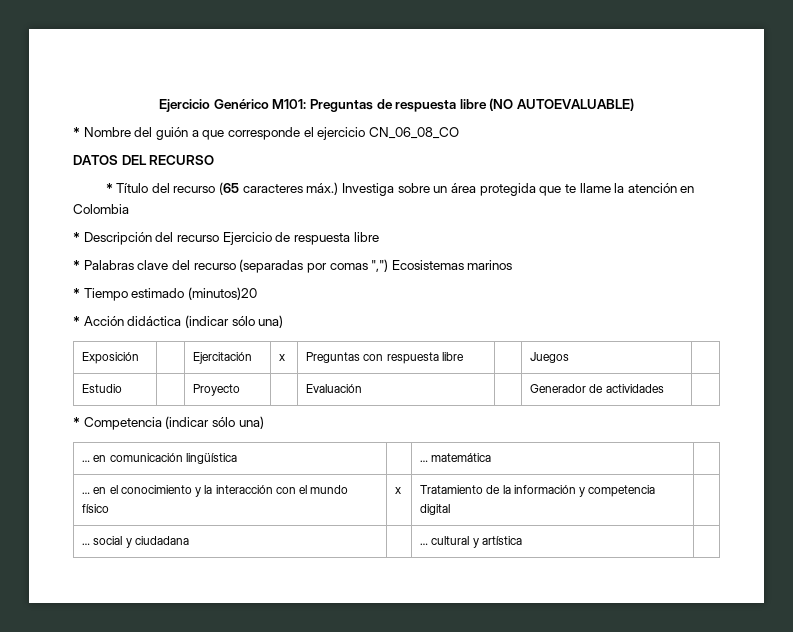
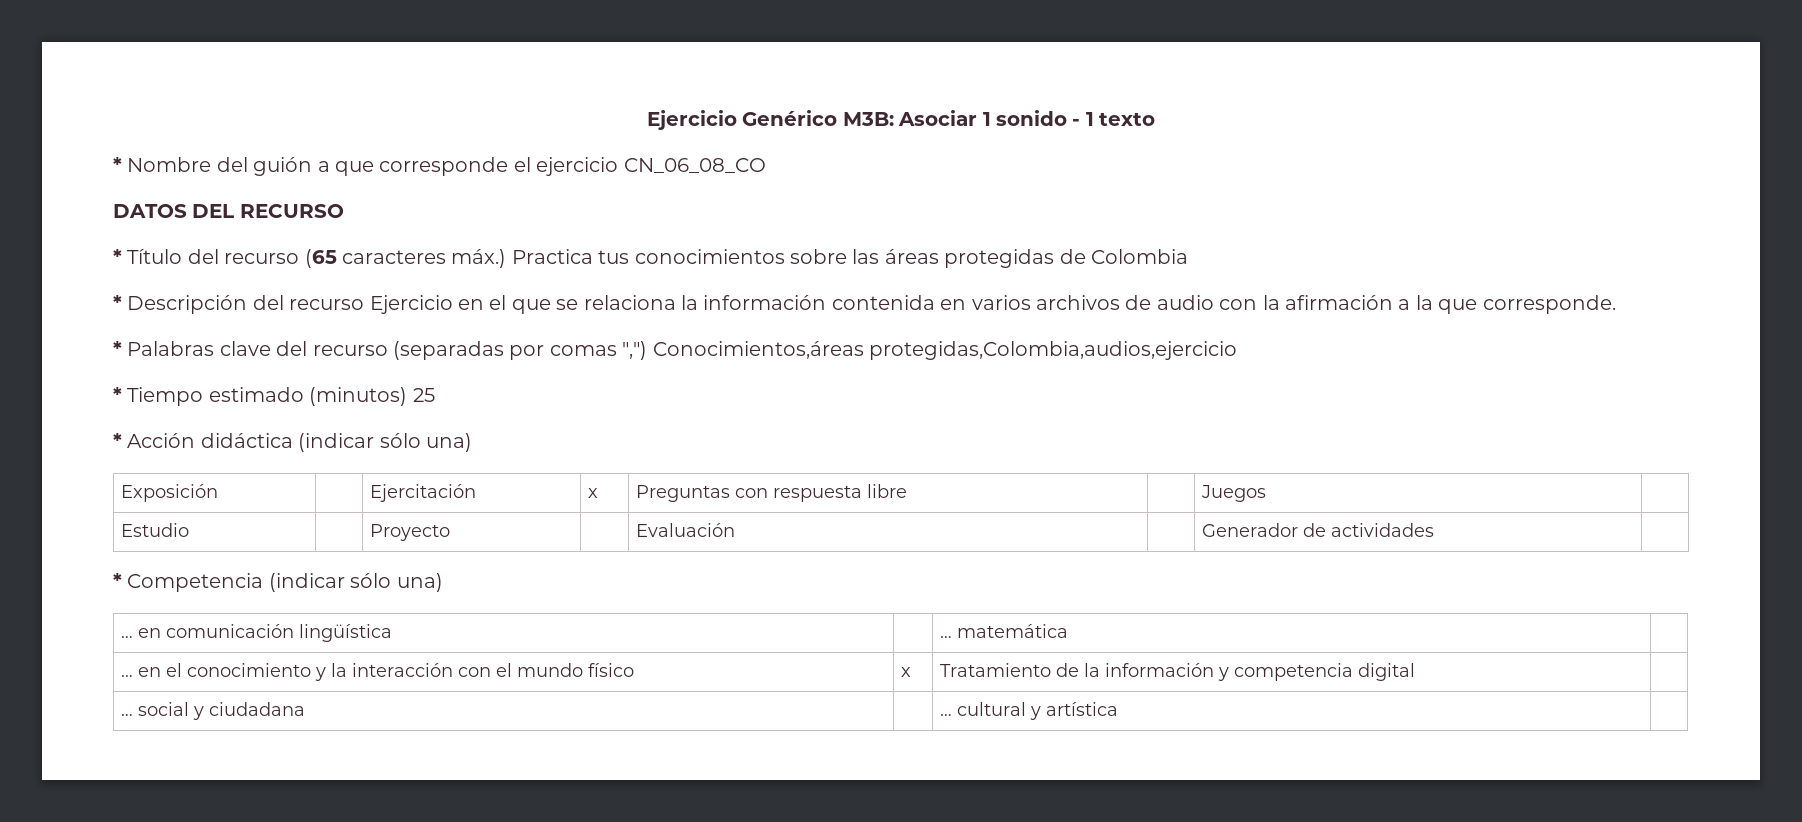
- Ejercicio Genérico M101: Preguntas de respuesta libre (NO AUTOEVALUABLE)
+ Ejercicio Genérico M3B: Asociar 1 sonido - 1 texto
- Investiga sobre un área protegida que te llame la atención en Colombia
+ Practica tus conocimientos sobre las áreas protegidas de Colombia
- * Descripción del recurso Ejercicio de respuesta libre
+ * Descripción del recurso Ejercicio en el que se relaciona la información contenida en varios archivos de audio con la afirmación a la que corresponde.
- * Palabras clave del recurso (separadas por comas ",") Ecosistemas marinos
+ * Palabras clave del recurso (separadas por comas ",") Conocimientos,áreas protegidas,Colombia,audios,ejercicio
- * Tiempo estimado (minutos)20
+ * Tiempo estimado (minutos) 25

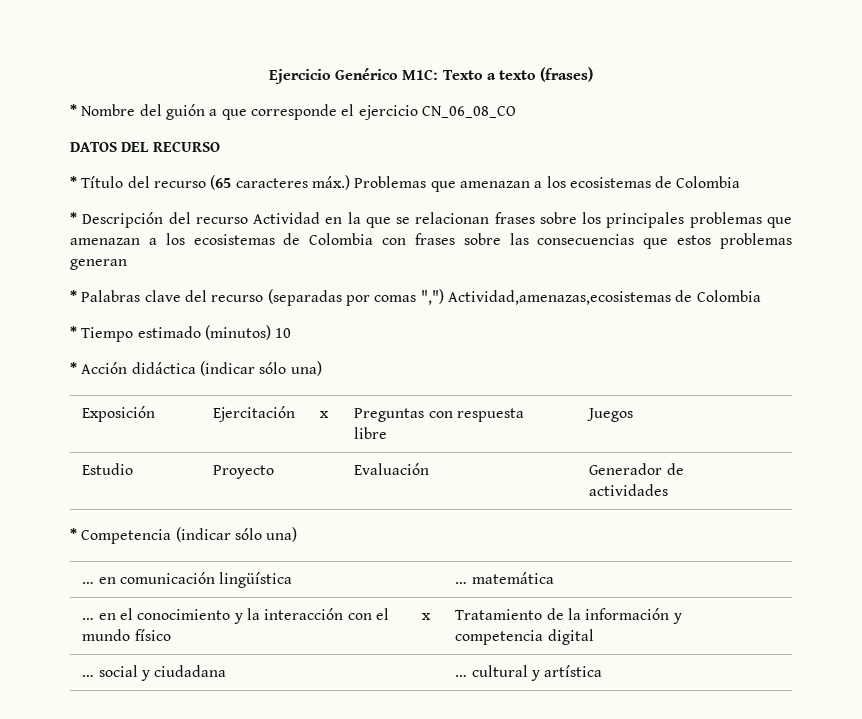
- Ejercicio Genérico M3B: Asociar 1 sonido - 1 texto
+ Ejercicio Genérico M1C: Texto a texto (frases)
- Practica tus conocimientos sobre las áreas protegidas de Colombia
+ Problemas que amenazan a los ecosistemas de Colombia
- * Descripción del recurso Ejercicio en el que se relaciona la información contenida en varios archivos de audio con la afirmación a la que corresponde.
+ * Descripción del recurso Actividad en la que se relacionan frases sobre los principales problemas que amenazan a los ecosistemas de Colombia con frases sobre las consecuencias que estos problemas generan
- * Palabras clave del recurso (separadas por comas ",") Conocimientos,áreas protegidas,Colombia,audios,ejercicio
+ * Palabras clave del recurso (separadas por comas ",") Actividad,amenazas,ecosistemas de Colombia
- * Tiempo estimado (minutos) 25
+ * Tiempo estimado (minutos) 10

